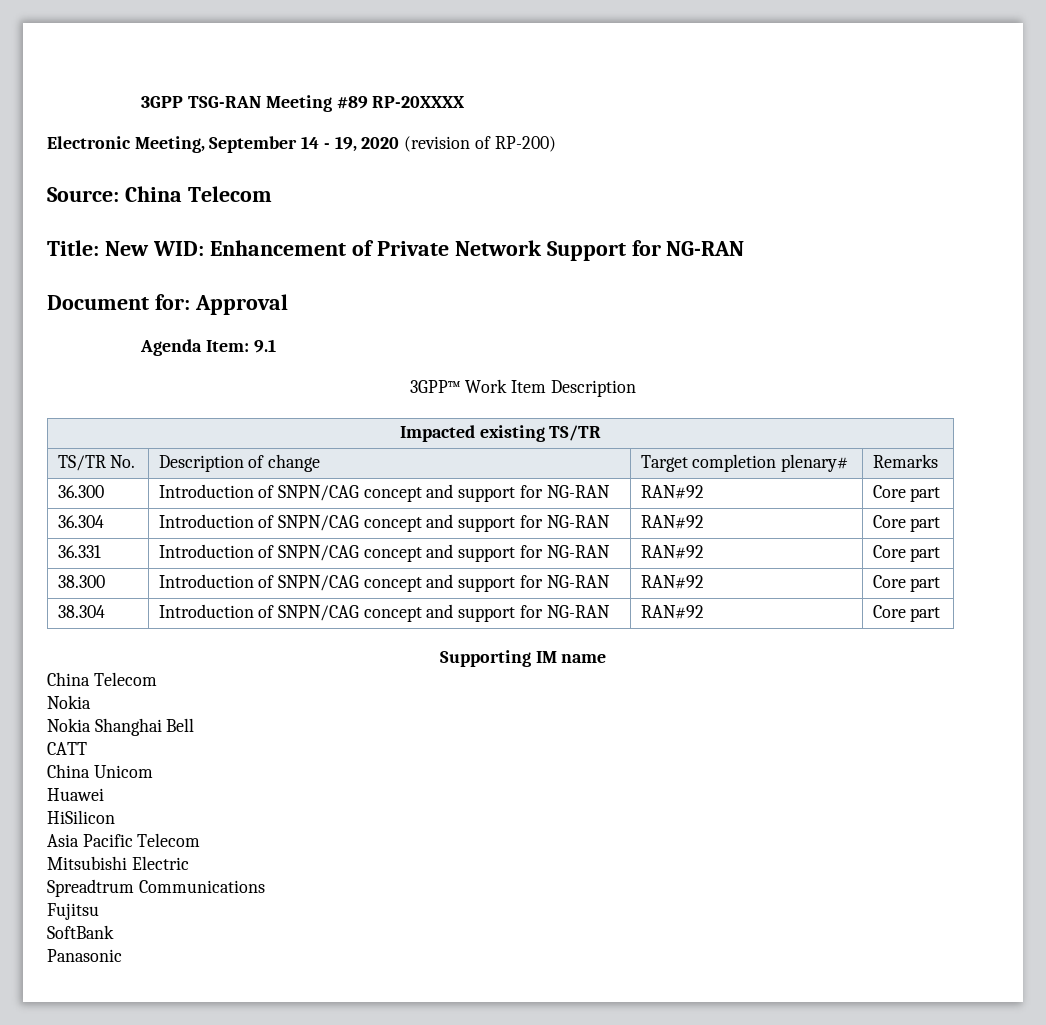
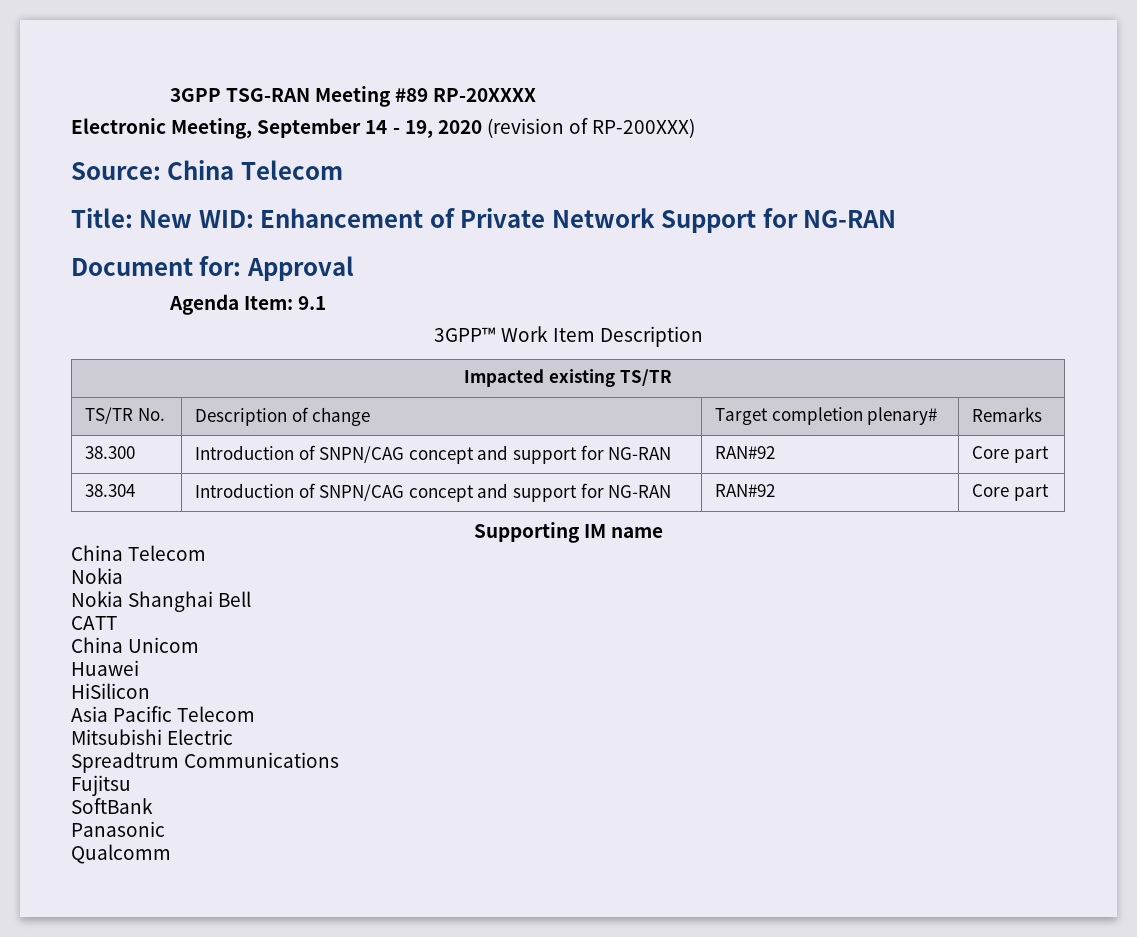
- Electronic Meeting, September 14 - 19, 2020 (revision of RP-200)
+ Electronic Meeting, September 14 - 19, 2020 (revision of RP-200XXX)
- 36.300 | Introduction of SNPN/CAG concept and support for NG-RAN | RAN#92 | Core part
- 36.304 | Introduction of SNPN/CAG concept and support for NG-RAN | RAN#92 | Core part
- 36.331 | Introduction of SNPN/CAG concept and support for NG-RAN | RAN#92 | Core part
+ Qualcomm

